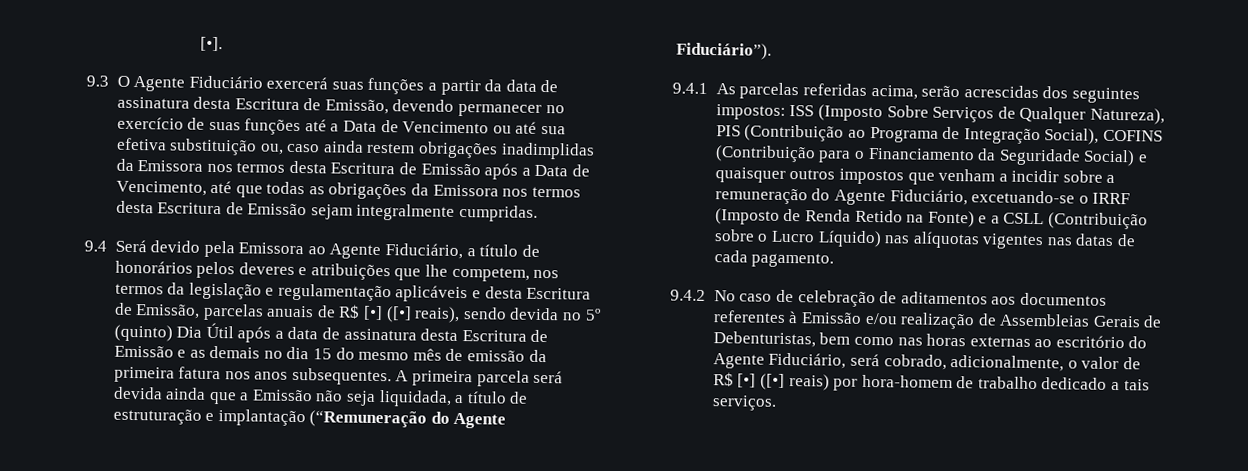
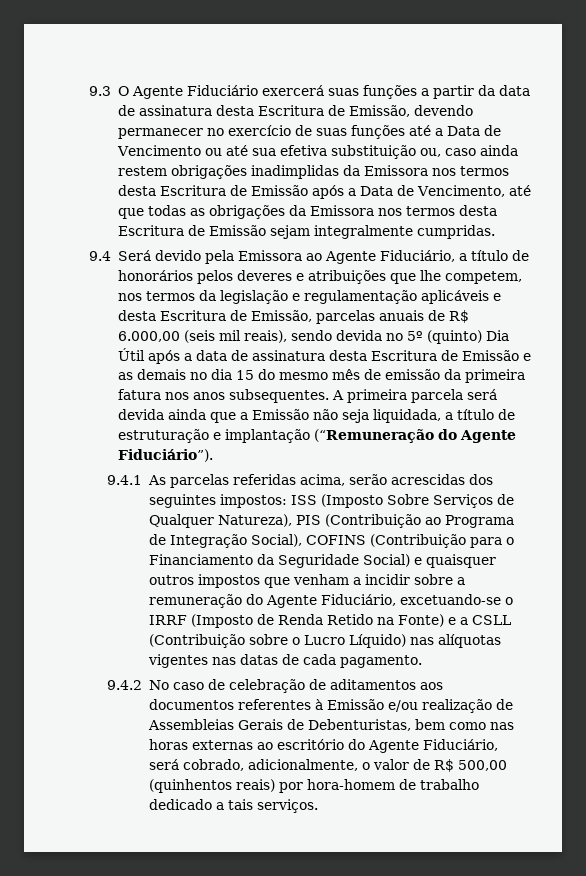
- [•].
- 9.4 Será devido pela Emissora ao Agente Fiduciário, a título de honorários pelos deveres e atribuições que lhe competem, nos termos da legislação e regulamentação aplicáveis e desta Escritura de Emissão, parcelas anuais de R$ [•] ([•] reais), sendo devida no 5º (quinto) Dia Útil após a data de assinatura desta Escritura de Emissão e as demais no dia 15 do mesmo mês de emissão da primeira fatura nos anos subsequentes.
+ 9.4 Será devido pela Emissora ao Agente Fiduciário, a título de honorários pelos deveres e atribuições que lhe competem, nos termos da legislação e regulamentação aplicáveis e desta Escritura de Emissão, parcelas anuais de R$ 6.000,00 (seis mil reais), sendo devida no 5º (quinto) Dia Útil após a data de assinatura desta Escritura de Emissão e as demais no dia 15 do mesmo mês de emissão da primeira fatura nos anos subsequentes.
- 9.4.2 No caso de celebração de aditamentos aos documentos referentes à Emissão e/ou realização de Assembleias Gerais de Debenturistas, bem como nas horas externas ao escritório do Agente Fiduciário, será cobrado, adicionalmente, o valor de R$ [•] ([•] reais) por hora-homem de trabalho dedicado a tais serviços.
+ 9.4.2 No caso de celebração de aditamentos aos documentos referentes à Emissão e/ou realização de Assembleias Gerais de Debenturistas, bem como nas horas externas ao escritório do Agente Fiduciário, será cobrado, adicionalmente, o valor de R$ 500,00 (quinhentos reais) por hora-homem de trabalho dedicado a tais serviços.

